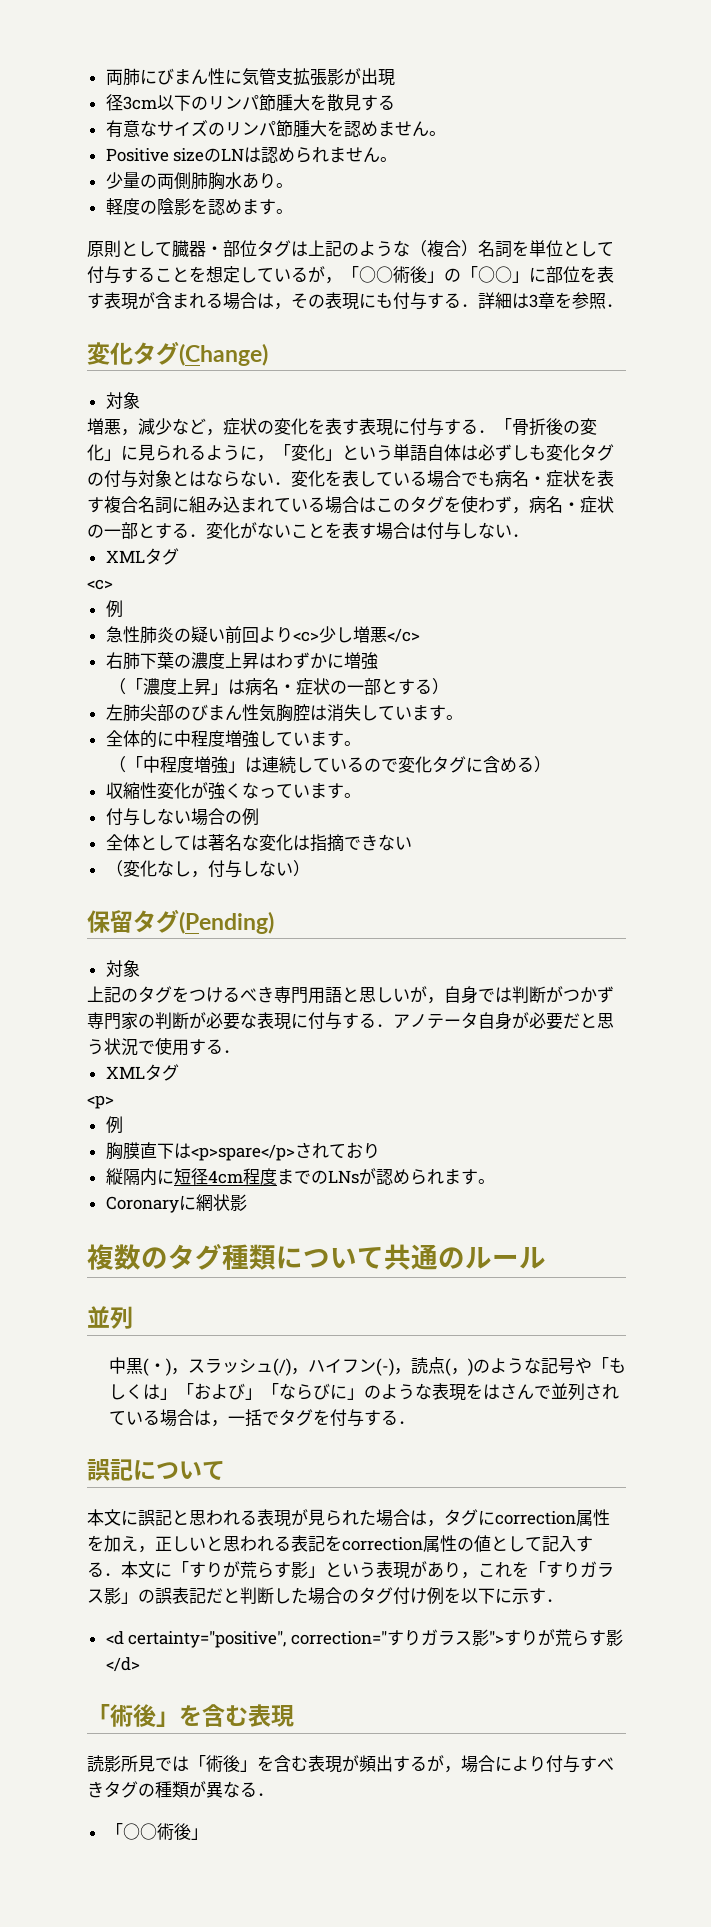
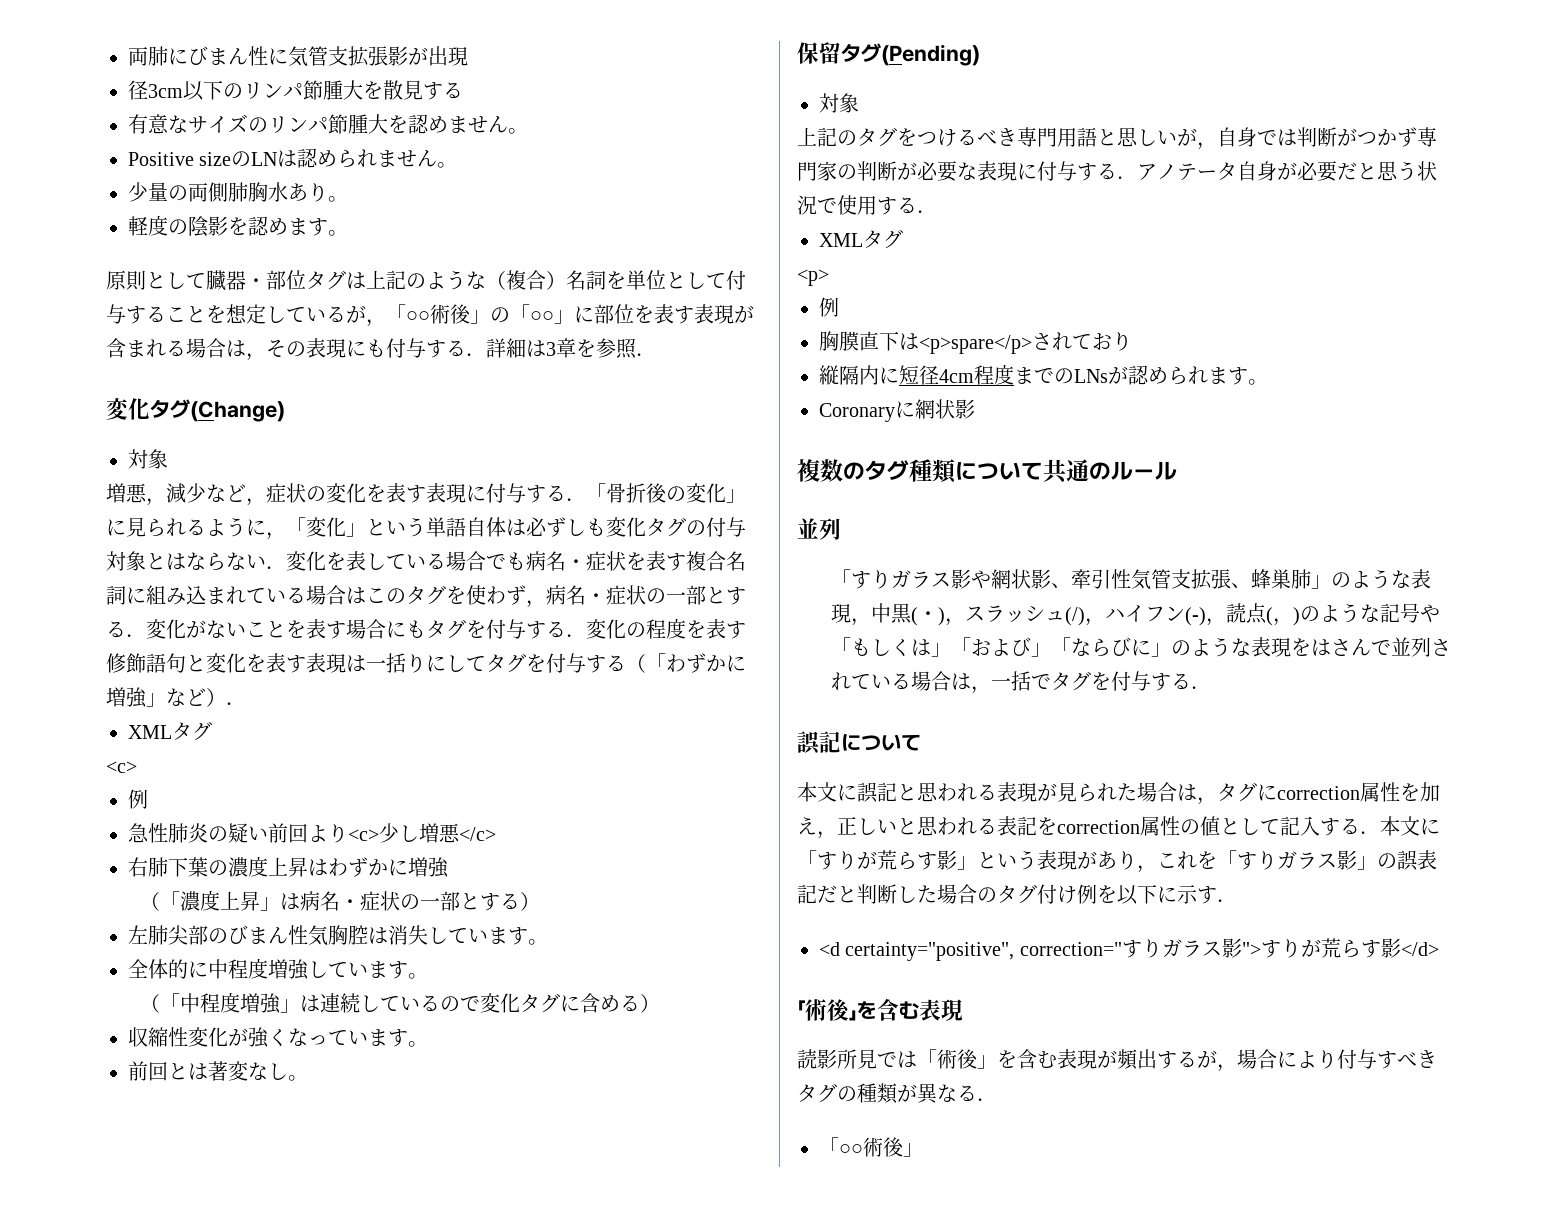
- 増悪，減少など，症状の変化を表す表現に付与する．「骨折後の変化」に見られるように，「変化」という単語自体は必ずしも変化タグの付与対象とはならない．変化を表している場合でも病名・症状を表す複合名詞に組み込まれている場合はこのタグを使わず，病名・症状の一部とする．変化がないことを表す場合は付与しない．
+ 増悪，減少など，症状の変化を表す表現に付与する．「骨折後の変化」に見られるように，「変化」という単語自体は必ずしも変化タグの付与対象とはならない．変化を表している場合でも病名・症状を表す複合名詞に組み込まれている場合はこのタグを使わず，病名・症状の一部とする．変化がないことを表す場合にもタグを付与する．変化の程度を表す修飾語句と変化を表す表現は一括りにしてタグを付与する（「わずかに増強」など）．
- 付与しない場合の例
- 全体としては著名な変化は指摘できない
- （変化なし，付与しない）
+ 前回とは著変なし。
- 中黒(・)，スラッシュ(/)，ハイフン(-)，読点(，)のような記号や「もしくは」「および」「ならびに」のような表現をはさんで並列されている場合は，一括でタグを付与する．
+ 「すりガラス影や網状影、牽引性気管支拡張、蜂巣肺」のような表現，中黒(・)，スラッシュ(/)，ハイフン(-)，読点(，)のような記号や「もしくは」「および」「ならびに」のような表現をはさんで並列されている場合は，一括でタグを付与する．

